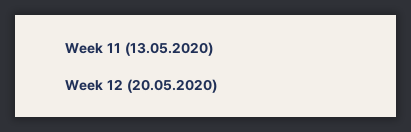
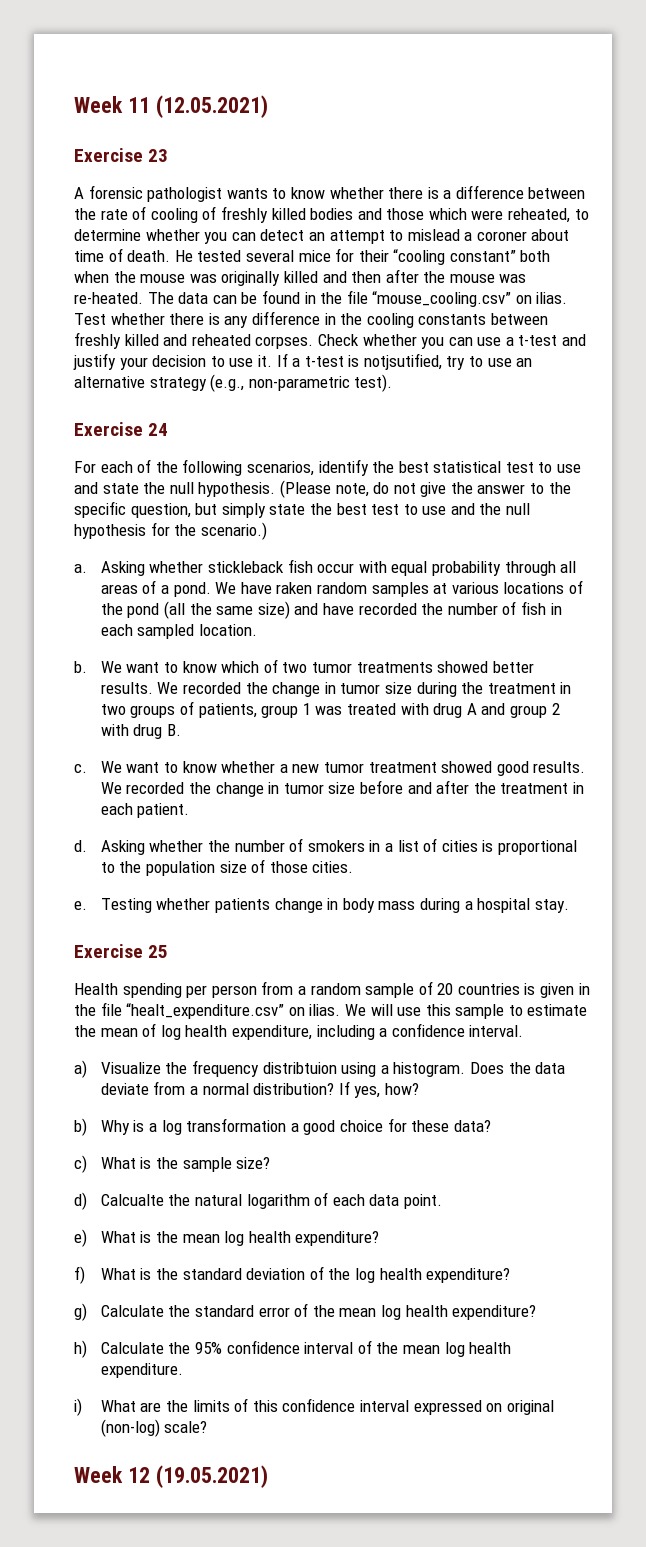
- Week 11 (13.05.2020)
+ Week 11 (12.05.2021)
+ Exercise 23
+ A forensic pathologist wants to know whether there is a difference between the rate of cooling of freshly killed bodies and those which were reheated, to determine whether you can detect an attempt to mislead a coroner about time of death. He tested several mice for their “cooling constant” both when the mouse was originally killed and then after the mouse was re-heated. The data can be found in the file “mouse_cooling.csv” on ilias. Test whether there is any difference in the cooling constants between freshly killed and reheated corpses. Check whether you can use a t-test and justify your decision to use it. If a t-test is notjsutified, try to use an alternative strategy (e.g., non-parametric test).
+ Exercise 24
+ For each of the following scenarios, identify the best statistical test to use and state the null hypothesis. (Please note, do not give the answer to the specific question, but simply state the best test to use and the null hypothesis for the scenario.)
+ a. Asking whether stickleback fish occur with equal probability through all areas of a pond. We have raken random samples at various locations of the pond (all the same size) and have recorded the number of fish in each sampled location.
+ b. We want to know which of two tumor treatments showed better results. We recorded the change in tumor size during the treatment in two groups of patients, group 1 was treated with drug A and group 2 with drug B.
+ c. We want to know whether a new tumor treatment showed good results. We recorded the change in tumor size before and after the treatment in each patient.
+ d. Asking whether the number of smokers in a list of cities is proportional to the population size of those cities.
+ e. Testing whether patients change in body mass during a hospital stay.
+ Exercise 25
+ Health spending per person from a random sample of 20 countries is given in the file “healt_expenditure.csv” on ilias. We will use this sample to estimate the mean of log health expenditure, including a confidence interval.
+ a) Visualize the frequency distribtuion using a histogram. Does the data deviate from a normal distribution? If yes, how?
+ b) Why is a log transformation a good choice for these data?
+ c) What is the sample size?
+ d) Calcualte the natural logarithm of each data point.
+ e) What is the mean log health expenditure?
+ f) What is the standard deviation of the log health expenditure?
+ g) Calculate the standard error of the mean log health expenditure?
+ h) Calculate the 95% confidence interval of the mean log health expenditure.
+ i) What are the limits of this confidence interval expressed on original (non-log) scale?
- Week 12 (20.05.2020)
+ Week 12 (19.05.2021)

